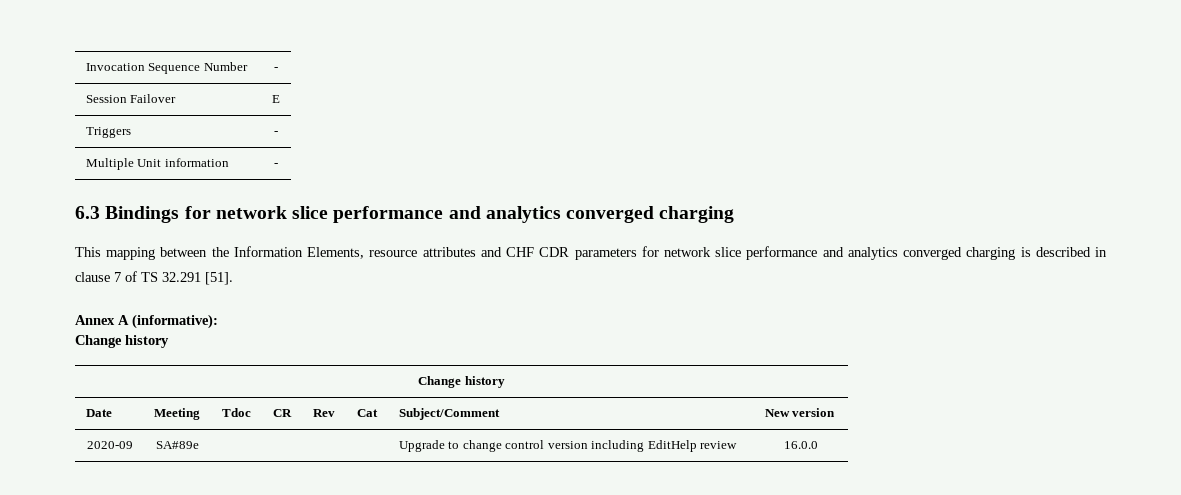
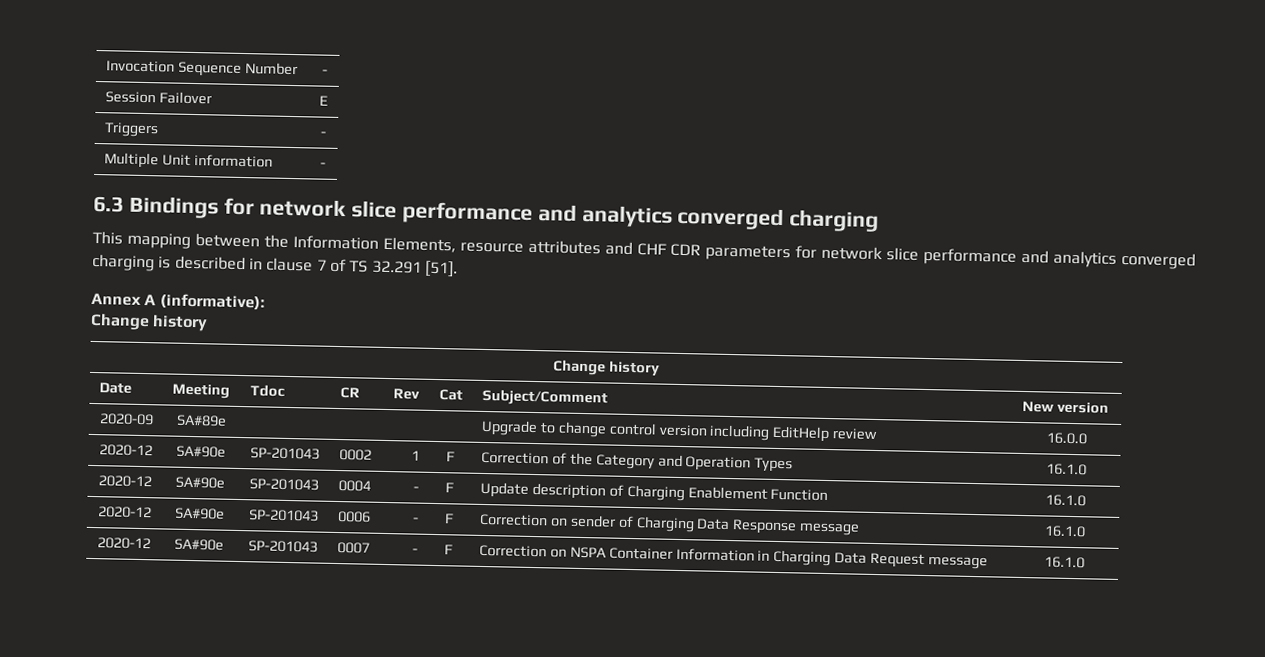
+ 2020-12 | SA#90e | SP-201043 | 0002 | 1 | F | Correction of the Category and Operation Types | 16.1.0
+ 2020-12 | SA#90e | SP-201043 | 0004 | - | F | Update description of Charging Enablement Function | 16.1.0
+ 2020-12 | SA#90e | SP-201043 | 0006 | - | F | Correction on sender of Charging Data Response message | 16.1.0
+ 2020-12 | SA#90e | SP-201043 | 0007 | - | F | Correction on NSPA Container Information in Charging Data Request message | 16.1.0

